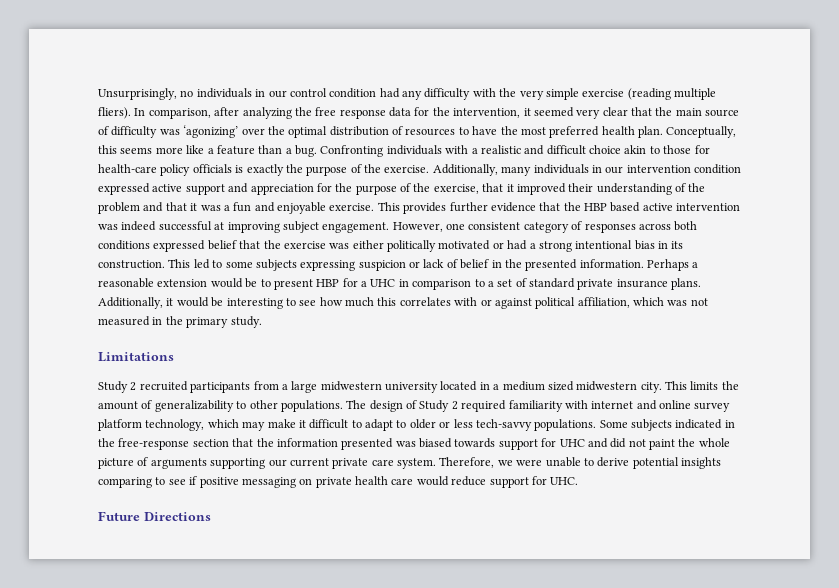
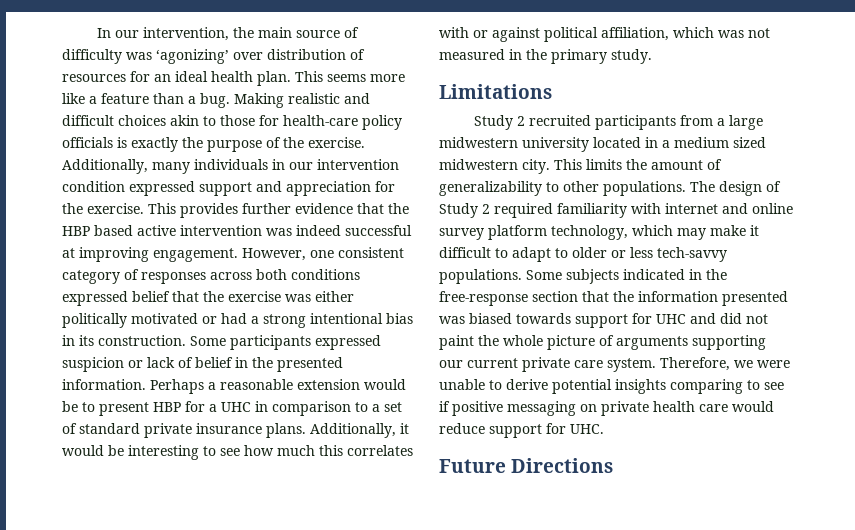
- Unsurprisingly, no individuals in our control condition had any difficulty with the very simple exercise (reading multiple fliers). In comparison, after analyzing the free response data for the intervention, it seemed very clear that the main source of difficulty was ‘agonizing’ over the optimal distribution of resources to have the most preferred health plan. Conceptually, this seems more like a feature than a bug.
+ In our intervention, the main source of difficulty was ‘agonizing’ over distribution of resources for an ideal health plan. This seems more like a feature than a bug.
- Confronting individuals with a realistic and difficult choice akin to those for health-care policy officials is exactly the purpose of the exercise.
+ Making realistic and difficult choices akin to those for health-care policy officials is exactly the purpose of the exercise.
- Additionally, many individuals in our intervention condition expressed active support and appreciation for the purpose of the exercise, that it improved their understanding of the problem and that it was a fun and enjoyable exercise.
+ Additionally, many individuals in our intervention condition expressed support and appreciation for the exercise.
- This provides further evidence that the HBP based active intervention was indeed successful at improving subject engagement.
+ This provides further evidence that the HBP based active intervention was indeed successful at improving engagement.
- This led to some subjects expressing suspicion or lack of belief in the presented information.
+ Some participants expressed suspicion or lack of belief in the presented information.

